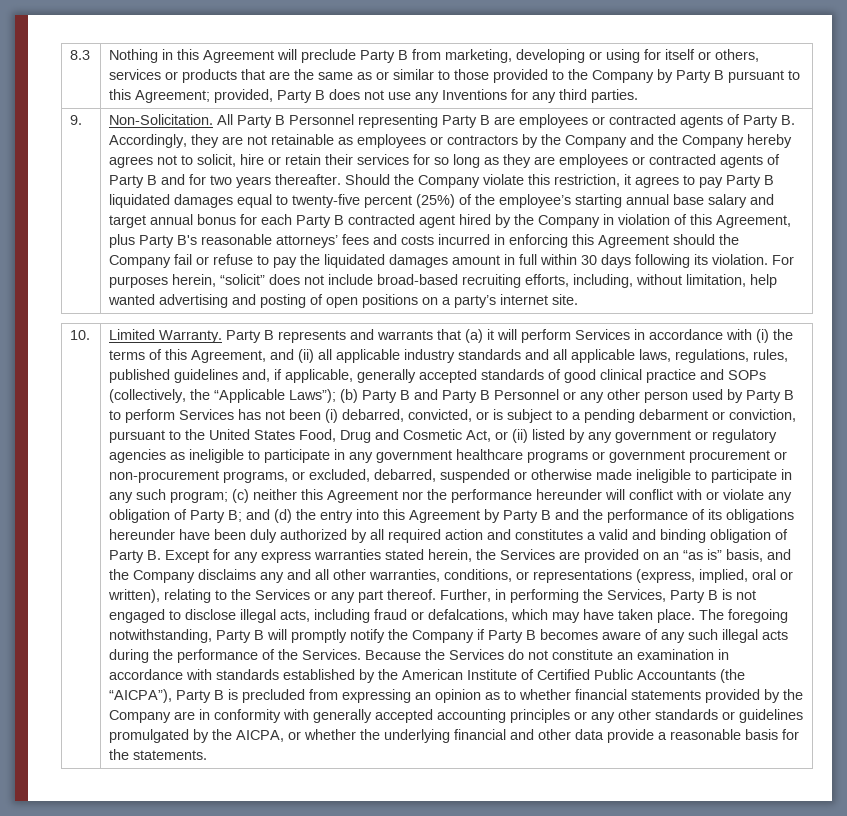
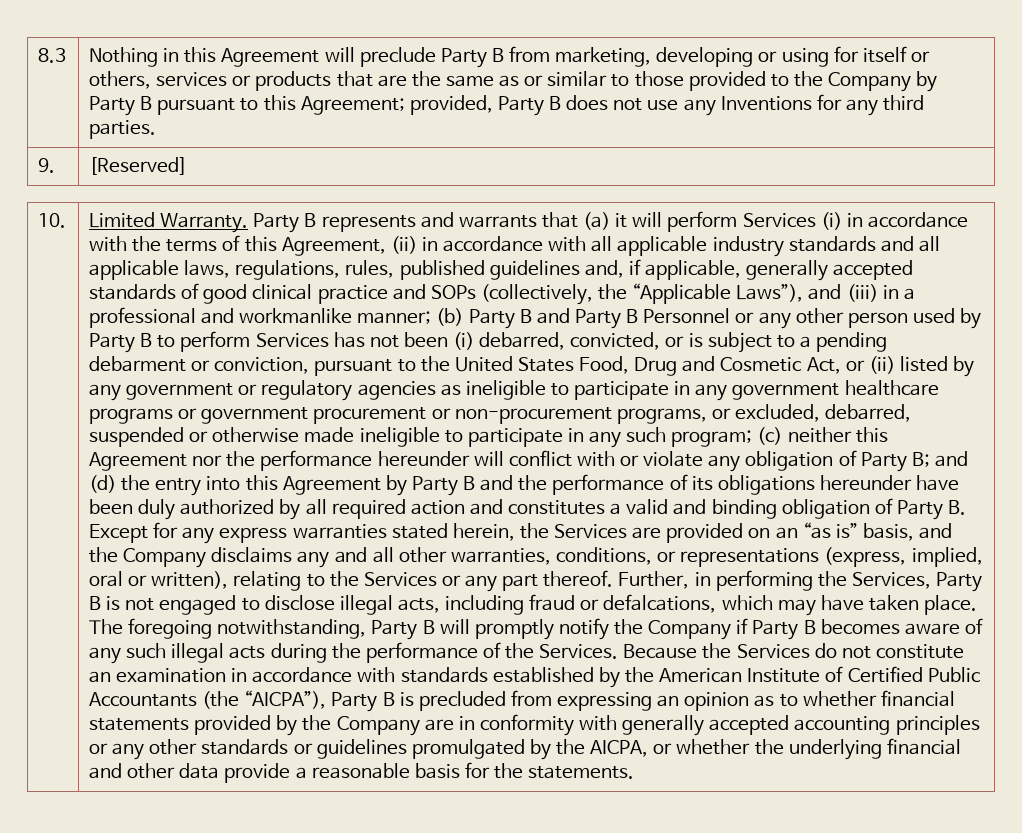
- Non-Solicitation. All Party B Personnel representing Party B are employees or contracted agents of Party B. Accordingly, they are not retainable as employees or contractors by the Company and the Company hereby agrees not to solicit, hire or retain their services for so long as they are employees or contracted agents of Party B and for two years thereafter. Should the Company violate this restriction, it agrees to pay Party B liquidated damages equal to twenty-five percent (25%) of the employee’s starting annual base salary and target annual bonus for each Party B contracted agent hired by the Company in violation of this Agreement, plus Party B's reasonable attorneys’ fees and costs incurred in enforcing this Agreement should the Company fail or refuse to pay the liquidated damages amount in full within 30 days following its violation. For purposes herein, “solicit” does not include broad-based recruiting efforts, including, without limitation, help wanted advertising and posting of open positions on a party’s internet site.
+ [Reserved]
- Party B represents and warrants that (a) it will perform Services in accordance with (i) the terms of this Agreement, and (ii) all applicable industry standards and all applicable laws, regulations, rules, published guidelines and, if applicable, generally accepted standards of good clinical practice and SOPs (collectively, the “Applicable Laws”);
+ Party B represents and warrants that (a) it will perform Services (i) in accordance with the terms of this Agreement, (ii) in accordance with all applicable industry standards and all applicable laws, regulations, rules, published guidelines and, if applicable, generally accepted standards of good clinical practice and SOPs (collectively, the “Applicable Laws”), and (iii) in a professional and workmanlike manner;

